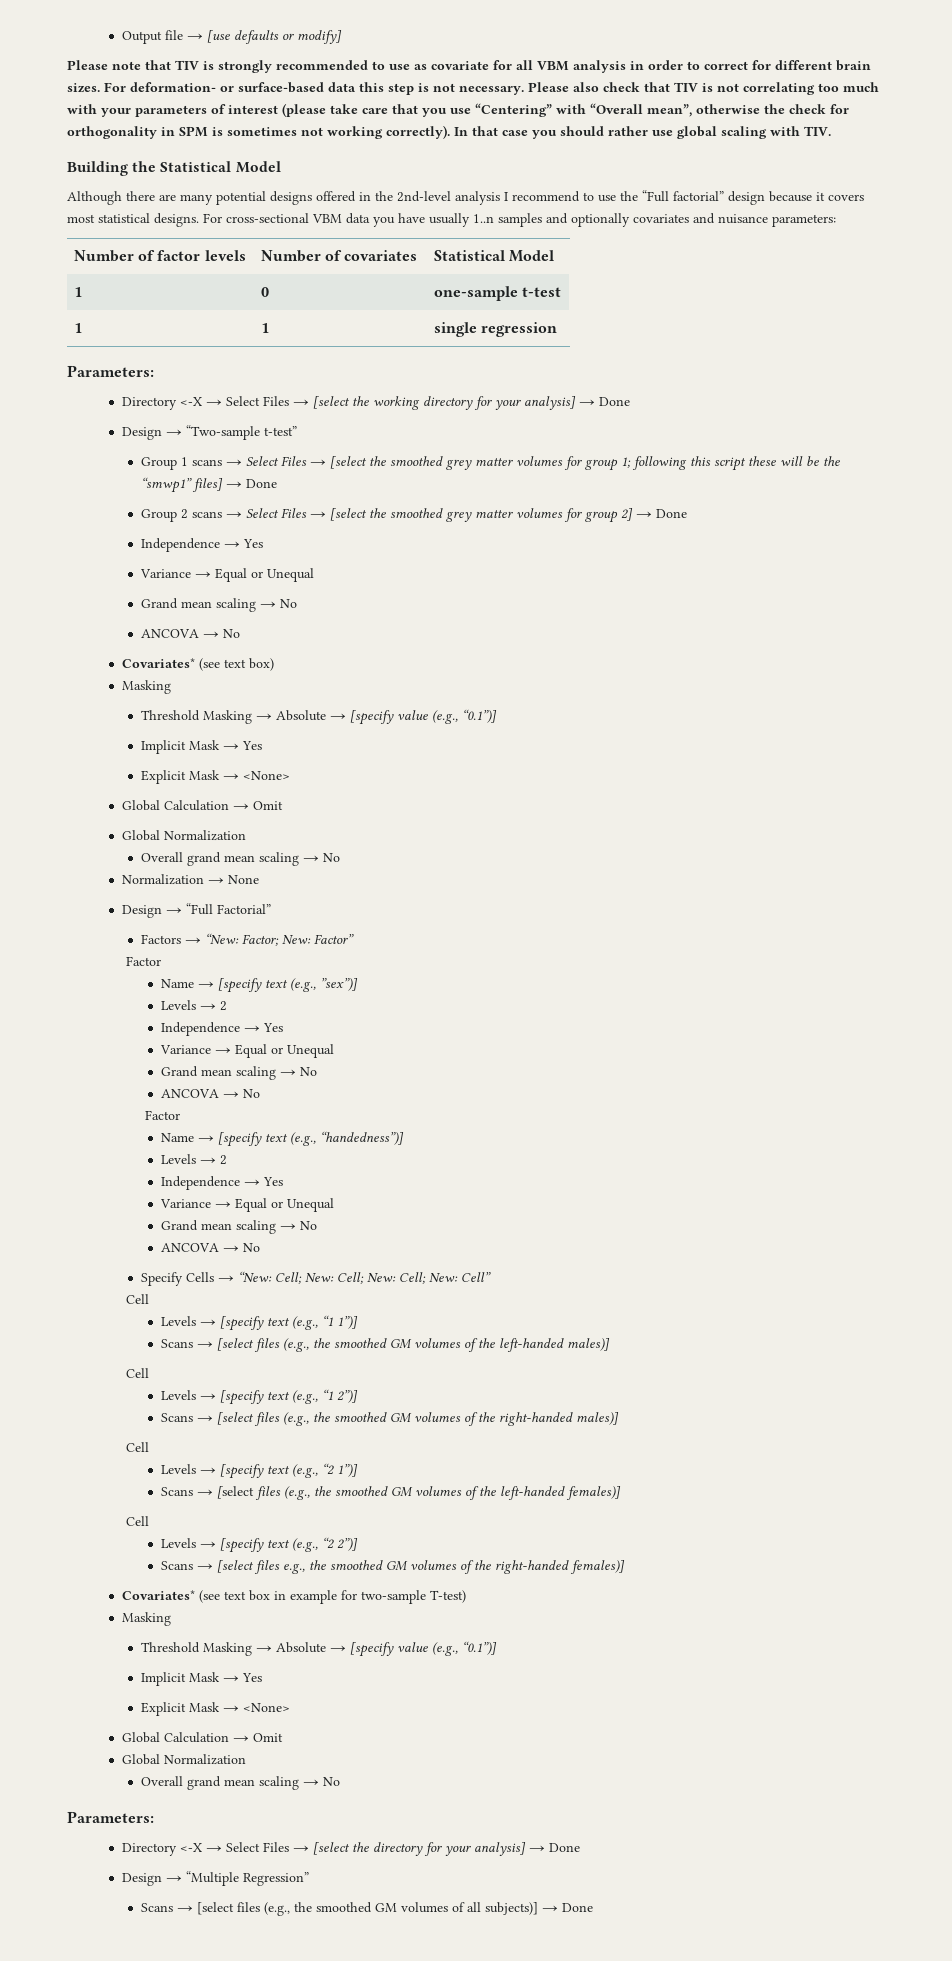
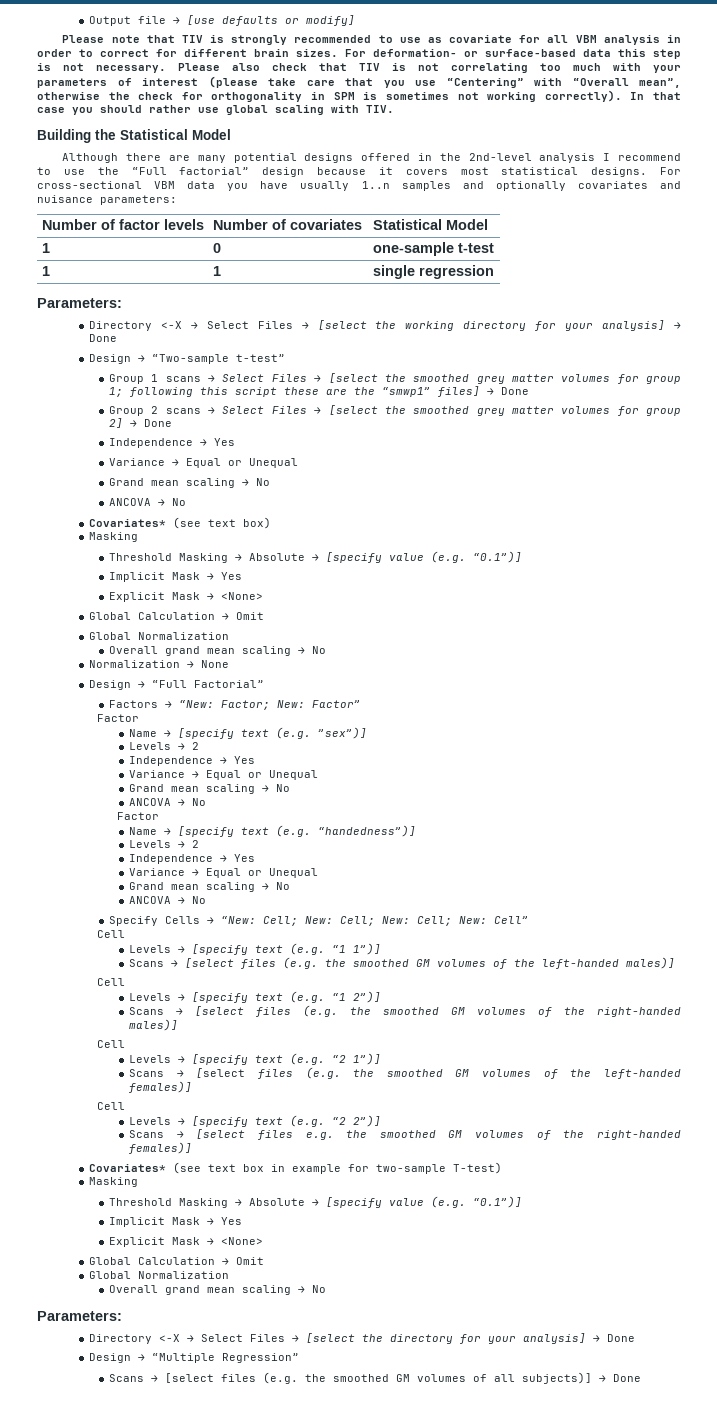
- Group 1 scans → Select Files → [select the smoothed grey matter volumes for group 1; following this script these will be the “smwp1” files] → Done
+ Group 1 scans → Select Files → [select the smoothed grey matter volumes for group 1; following this script these are the “smwp1” files] → Done
  Covariates* (see text box)
  Masking
- Threshold Masking → Absolute → [specify value (e.g., “0.1”)]
+ Threshold Masking → Absolute → [specify value (e.g. “0.1”)]
- Name → [specify text (e.g., ”sex”)]
+ Name → [specify text (e.g. ”sex”)]
- Name → [specify text (e.g., “handedness”)]
+ Name → [specify text (e.g. “handedness”)]
- Levels → [specify text (e.g., “1 1”)]
+ Levels → [specify text (e.g. “1 1”)]
- Scans → [select files (e.g., the smoothed GM volumes of the left-handed males)]
+ Scans → [select files (e.g. the smoothed GM volumes of the left-handed males)]
- Levels → [specify text (e.g., “1 2”)]
+ Levels → [specify text (e.g. “1 2”)]
- Scans → [select files (e.g., the smoothed GM volumes of the right-handed males)]
+ Scans → [select files (e.g. the smoothed GM volumes of the right-handed males)]
- Levels → [specify text (e.g., “2 1”)]
+ Levels → [specify text (e.g. “2 1”)]
- Scans → [select files (e.g., the smoothed GM volumes of the left-handed females)]
+ Scans → [select files (e.g. the smoothed GM volumes of the left-handed females)]
- Levels → [specify text (e.g., “2 2”)]
+ Levels → [specify text (e.g. “2 2”)]
- Scans → [select files e.g., the smoothed GM volumes of the right-handed females)]
+ Scans → [select files e.g. the smoothed GM volumes of the right-handed females)]
  Covariates* (see text box in example for two-sample T-test)
  Masking
- Threshold Masking → Absolute → [specify value (e.g., “0.1”)]
+ Threshold Masking → Absolute → [specify value (e.g. “0.1”)]
- Scans → [select files (e.g., the smoothed GM volumes of all subjects)] → Done
+ Scans → [select files (e.g. the smoothed GM volumes of all subjects)] → Done

